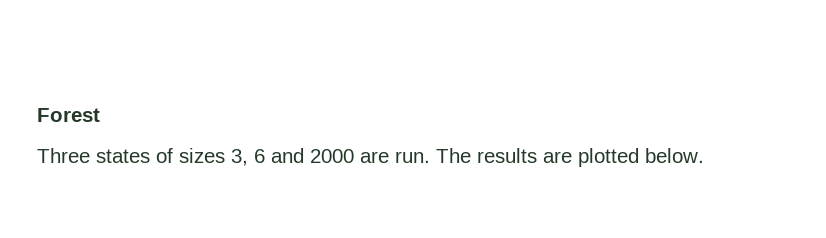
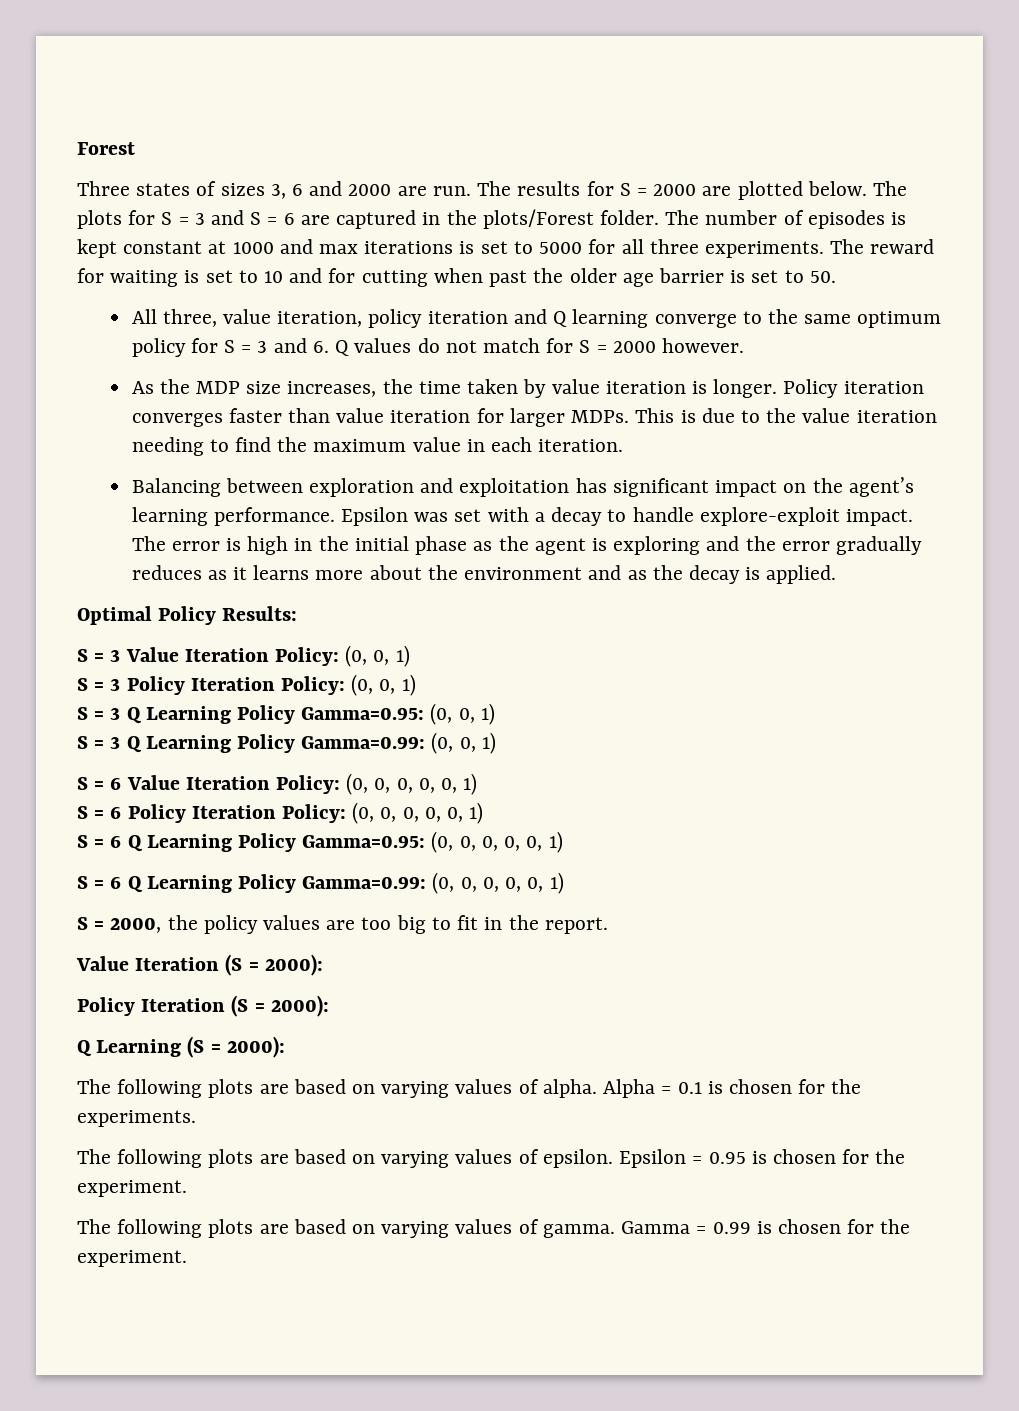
- The results are plotted below.
+ The results for S = 2000 are plotted below. The plots for S = 3 and S = 6 are captured in the plots/Forest folder. The number of episodes is kept constant at 1000 and max iterations is set to 5000 for all three experiments. The reward for waiting is set to 10 and for cutting when past the older age barrier is set to 50.
+ All three, value iteration, policy iteration and Q learning converge to the same optimum policy for S = 3 and 6. Q values do not match for S = 2000 however.
+ As the MDP size increases, the time taken by value iteration is longer. Policy iteration converges faster than value iteration for larger MDPs. This is due to the value iteration needing to find the maximum value in each iteration.
+ Balancing between exploration and exploitation has significant impact on the agent’s learning performance. Epsilon was set with a decay to handle explore-exploit impact. The error is high in the initial phase as the agent is exploring and the error gradually reduces as it learns more about the environment and as the decay is applied.
+ Optimal Policy Results:
+ S = 3 Value Iteration Policy: (0, 0, 1)
+ S = 3 Policy Iteration Policy: (0, 0, 1)
+ S = 3 Q Learning Policy Gamma=0.95: (0, 0, 1)
+ S = 3 Q Learning Policy Gamma=0.99: (0, 0, 1)
+ S = 6 Value Iteration Policy: (0, 0, 0, 0, 0, 1)
+ S = 6 Policy Iteration Policy: (0, 0, 0, 0, 0, 1)
+ S = 6 Q Learning Policy Gamma=0.95: (0, 0, 0, 0, 0, 1)
+ S = 6 Q Learning Policy Gamma=0.99: (0, 0, 0, 0, 0, 1)
+ S = 2000, the policy values are too big to fit in the report.
+ Value Iteration (S = 2000):
+ Policy Iteration (S = 2000):
+ Q Learning (S = 2000):
+ The following plots are based on varying values of alpha. Alpha = 0.1 is chosen for the experiments.
+ The following plots are based on varying values of epsilon. Epsilon = 0.95 is chosen for the experiment.
+ The following plots are based on varying values of gamma. Gamma = 0.99 is chosen for the experiment.

